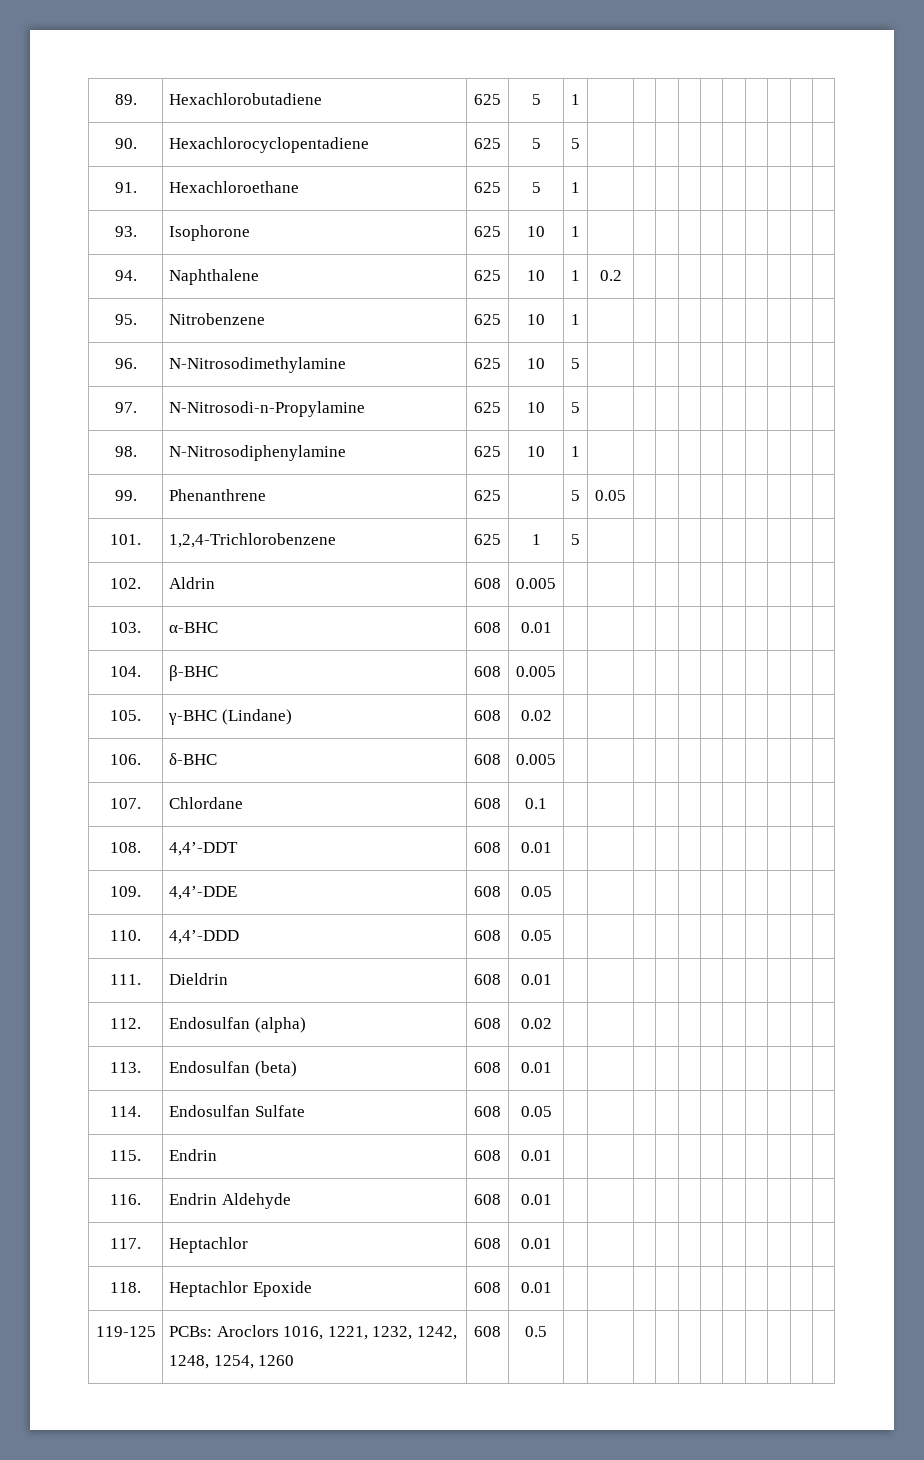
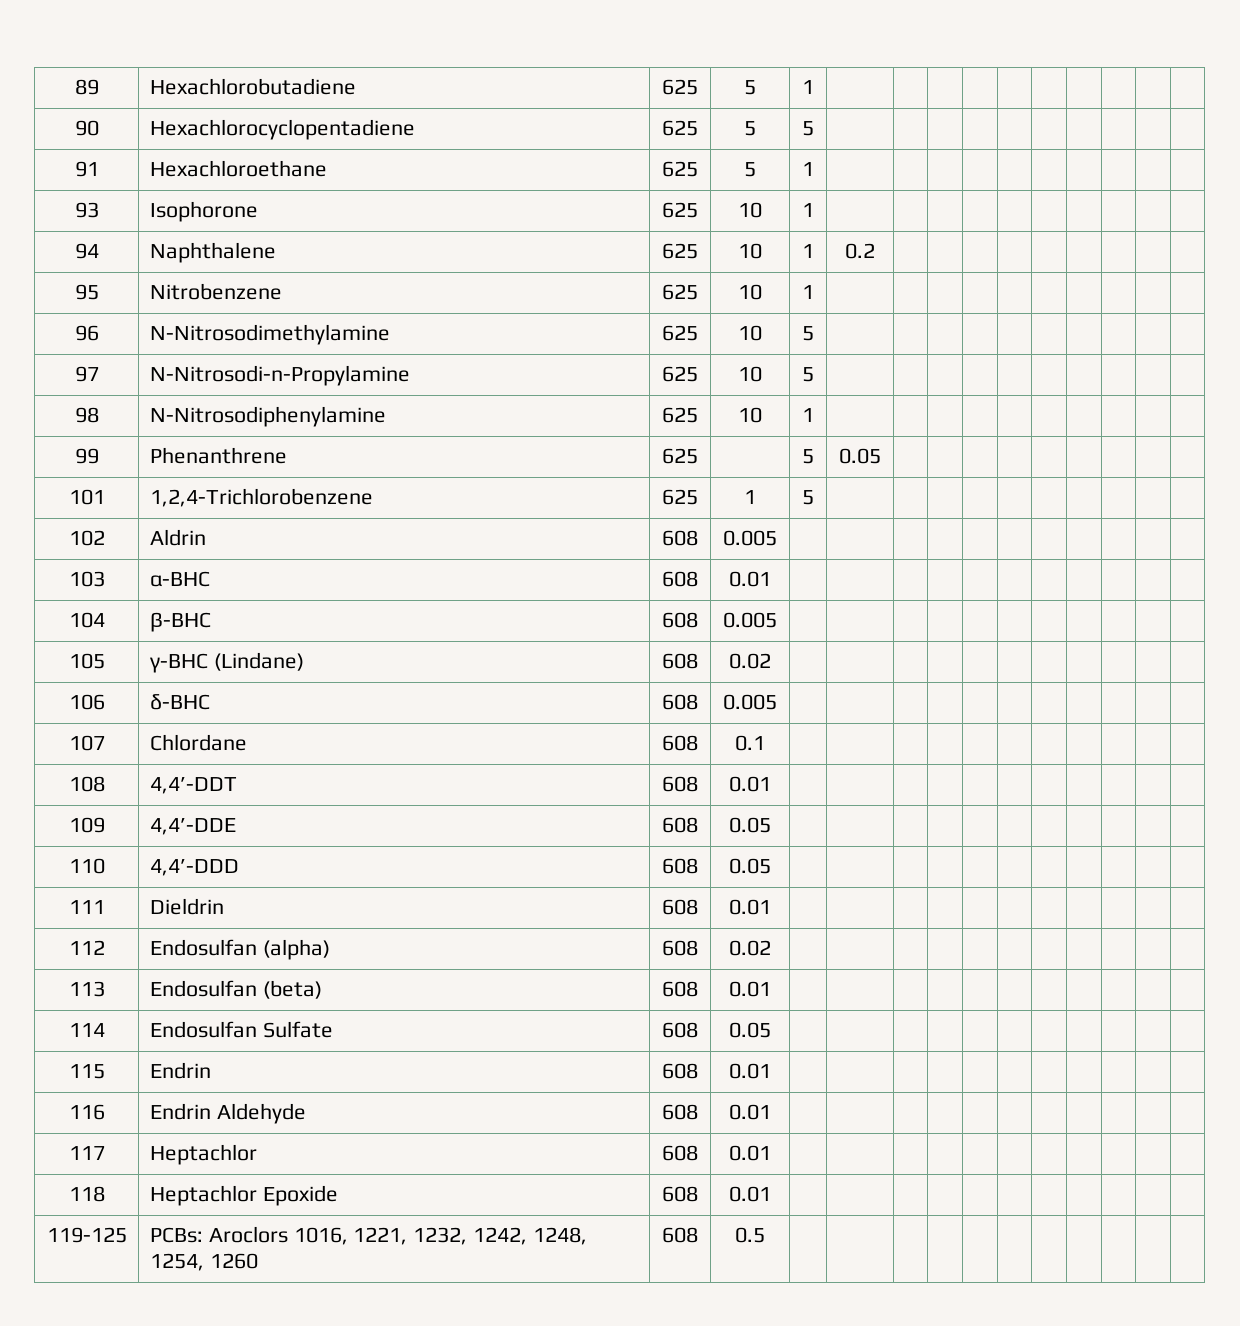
- 89. | Hexachlorobutadiene | 625 | 5 | 1 | | | | | | | | | |
+ 89 | Hexachlorobutadiene | 625 | 5 | 1 | | | | | | | | | |
- 90. | Hexachlorocyclopentadiene | 625 | 5 | 5 | | | | | | | | | |
+ 90 | Hexachlorocyclopentadiene | 625 | 5 | 5 | | | | | | | | | |
- 91. | Hexachloroethane | 625 | 5 | 1 | | | | | | | | | |
+ 91 | Hexachloroethane | 625 | 5 | 1 | | | | | | | | | |
- 93. | Isophorone | 625 | 10 | 1 | | | | | | | | | |
+ 93 | Isophorone | 625 | 10 | 1 | | | | | | | | | |
- 94. | Naphthalene | 625 | 10 | 1 | 0.2 | | | | | | | | |
+ 94 | Naphthalene | 625 | 10 | 1 | 0.2 | | | | | | | | |
- 95. | Nitrobenzene | 625 | 10 | 1 | | | | | | | | | |
+ 95 | Nitrobenzene | 625 | 10 | 1 | | | | | | | | | |
- 96. | N-Nitrosodimethylamine | 625 | 10 | 5 | | | | | | | | | |
+ 96 | N-Nitrosodimethylamine | 625 | 10 | 5 | | | | | | | | | |
- 97. | N-Nitrosodi-n-Propylamine | 625 | 10 | 5 | | | | | | | | | |
+ 97 | N-Nitrosodi-n-Propylamine | 625 | 10 | 5 | | | | | | | | | |
- 98. | N-Nitrosodiphenylamine | 625 | 10 | 1 | | | | | | | | | |
+ 98 | N-Nitrosodiphenylamine | 625 | 10 | 1 | | | | | | | | | |
- 99. | Phenanthrene | 625 | | 5 | 0.05 | | | | | | | | |
+ 99 | Phenanthrene | 625 | | 5 | 0.05 | | | | | | | | |
- 101. | 1,2,4-Trichlorobenzene | 625 | 1 | 5 | | | | | | | | | |
+ 101 | 1,2,4-Trichlorobenzene | 625 | 1 | 5 | | | | | | | | | |
- 102. | Aldrin | 608 | 0.005 | | | | | | | | | | |
+ 102 | Aldrin | 608 | 0.005 | | | | | | | | | | |
- 103. | α-BHC | 608 | 0.01 | | | | | | | | | | |
+ 103 | α-BHC | 608 | 0.01 | | | | | | | | | | |
- 104. | β-BHC | 608 | 0.005 | | | | | | | | | | |
+ 104 | β-BHC | 608 | 0.005 | | | | | | | | | | |
- 105. | γ-BHC (Lindane) | 608 | 0.02 | | | | | | | | | | |
+ 105 | γ-BHC (Lindane) | 608 | 0.02 | | | | | | | | | | |
- 106. | δ-BHC | 608 | 0.005 | | | | | | | | | | |
+ 106 | δ-BHC | 608 | 0.005 | | | | | | | | | | |
- 107. | Chlordane | 608 | 0.1 | | | | | | | | | | |
+ 107 | Chlordane | 608 | 0.1 | | | | | | | | | | |
- 108. | 4,4’-DDT | 608 | 0.01 | | | | | | | | | | |
+ 108 | 4,4’-DDT | 608 | 0.01 | | | | | | | | | | |
- 109. | 4,4’-DDE | 608 | 0.05 | | | | | | | | | | |
+ 109 | 4,4’-DDE | 608 | 0.05 | | | | | | | | | | |
- 110. | 4,4’-DDD | 608 | 0.05 | | | | | | | | | | |
+ 110 | 4,4’-DDD | 608 | 0.05 | | | | | | | | | | |
- 111. | Dieldrin | 608 | 0.01 | | | | | | | | | | |
+ 111 | Dieldrin | 608 | 0.01 | | | | | | | | | | |
- 112. | Endosulfan (alpha) | 608 | 0.02 | | | | | | | | | | |
+ 112 | Endosulfan (alpha) | 608 | 0.02 | | | | | | | | | | |
- 113. | Endosulfan (beta) | 608 | 0.01 | | | | | | | | | | |
+ 113 | Endosulfan (beta) | 608 | 0.01 | | | | | | | | | | |
- 114. | Endosulfan Sulfate | 608 | 0.05 | | | | | | | | | | |
+ 114 | Endosulfan Sulfate | 608 | 0.05 | | | | | | | | | | |
- 115. | Endrin | 608 | 0.01 | | | | | | | | | | |
+ 115 | Endrin | 608 | 0.01 | | | | | | | | | | |
- 116. | Endrin Aldehyde | 608 | 0.01 | | | | | | | | | | |
+ 116 | Endrin Aldehyde | 608 | 0.01 | | | | | | | | | | |
- 117. | Heptachlor | 608 | 0.01 | | | | | | | | | | |
+ 117 | Heptachlor | 608 | 0.01 | | | | | | | | | | |
- 118. | Heptachlor Epoxide | 608 | 0.01 | | | | | | | | | | |
+ 118 | Heptachlor Epoxide | 608 | 0.01 | | | | | | | | | | |

